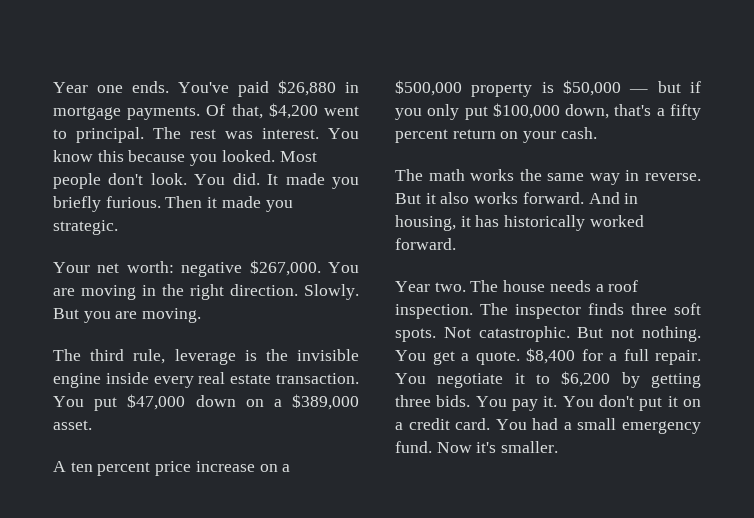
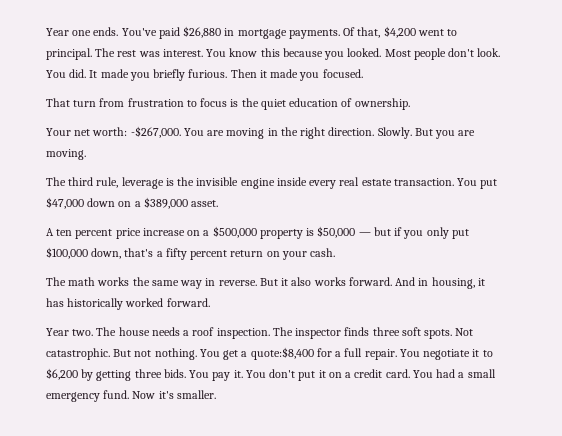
- Then it made you strategic.
+ Then it made you focused.
+ That turn from frustration to focus is the quiet education of ownership.
- Your net worth: negative $267,000.
+ Your net worth: -$267,000.
- You get a quote. $8,400 for a full repair.
+ You get a quote:$8,400 for a full repair.

